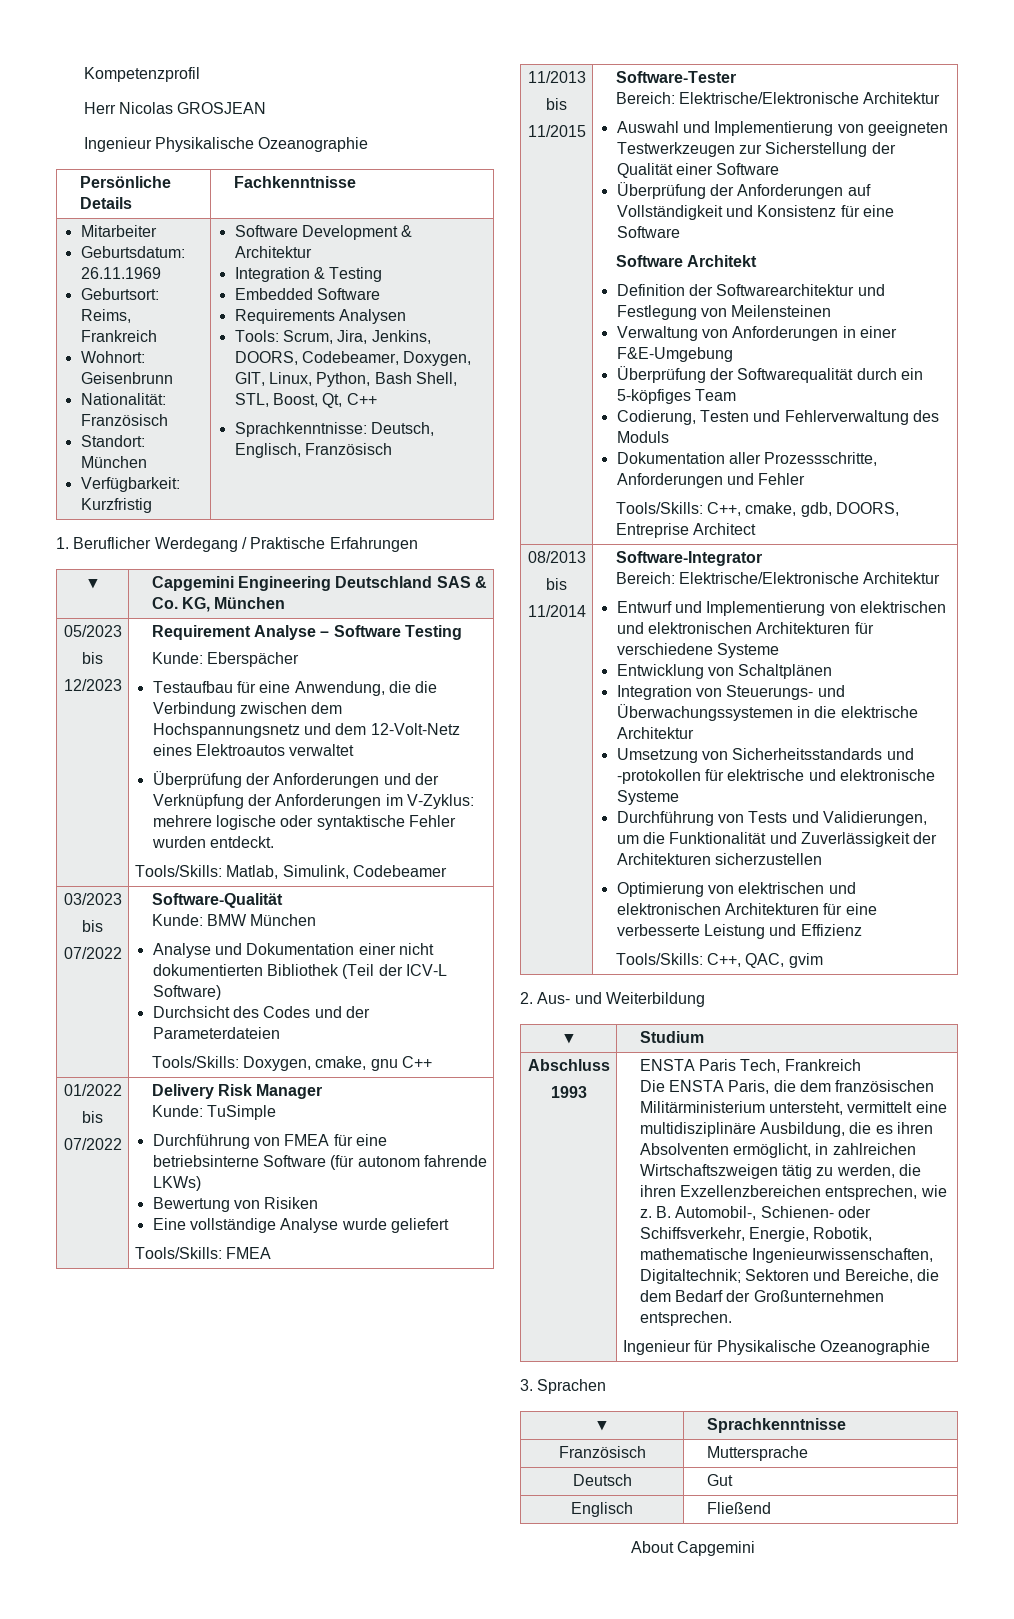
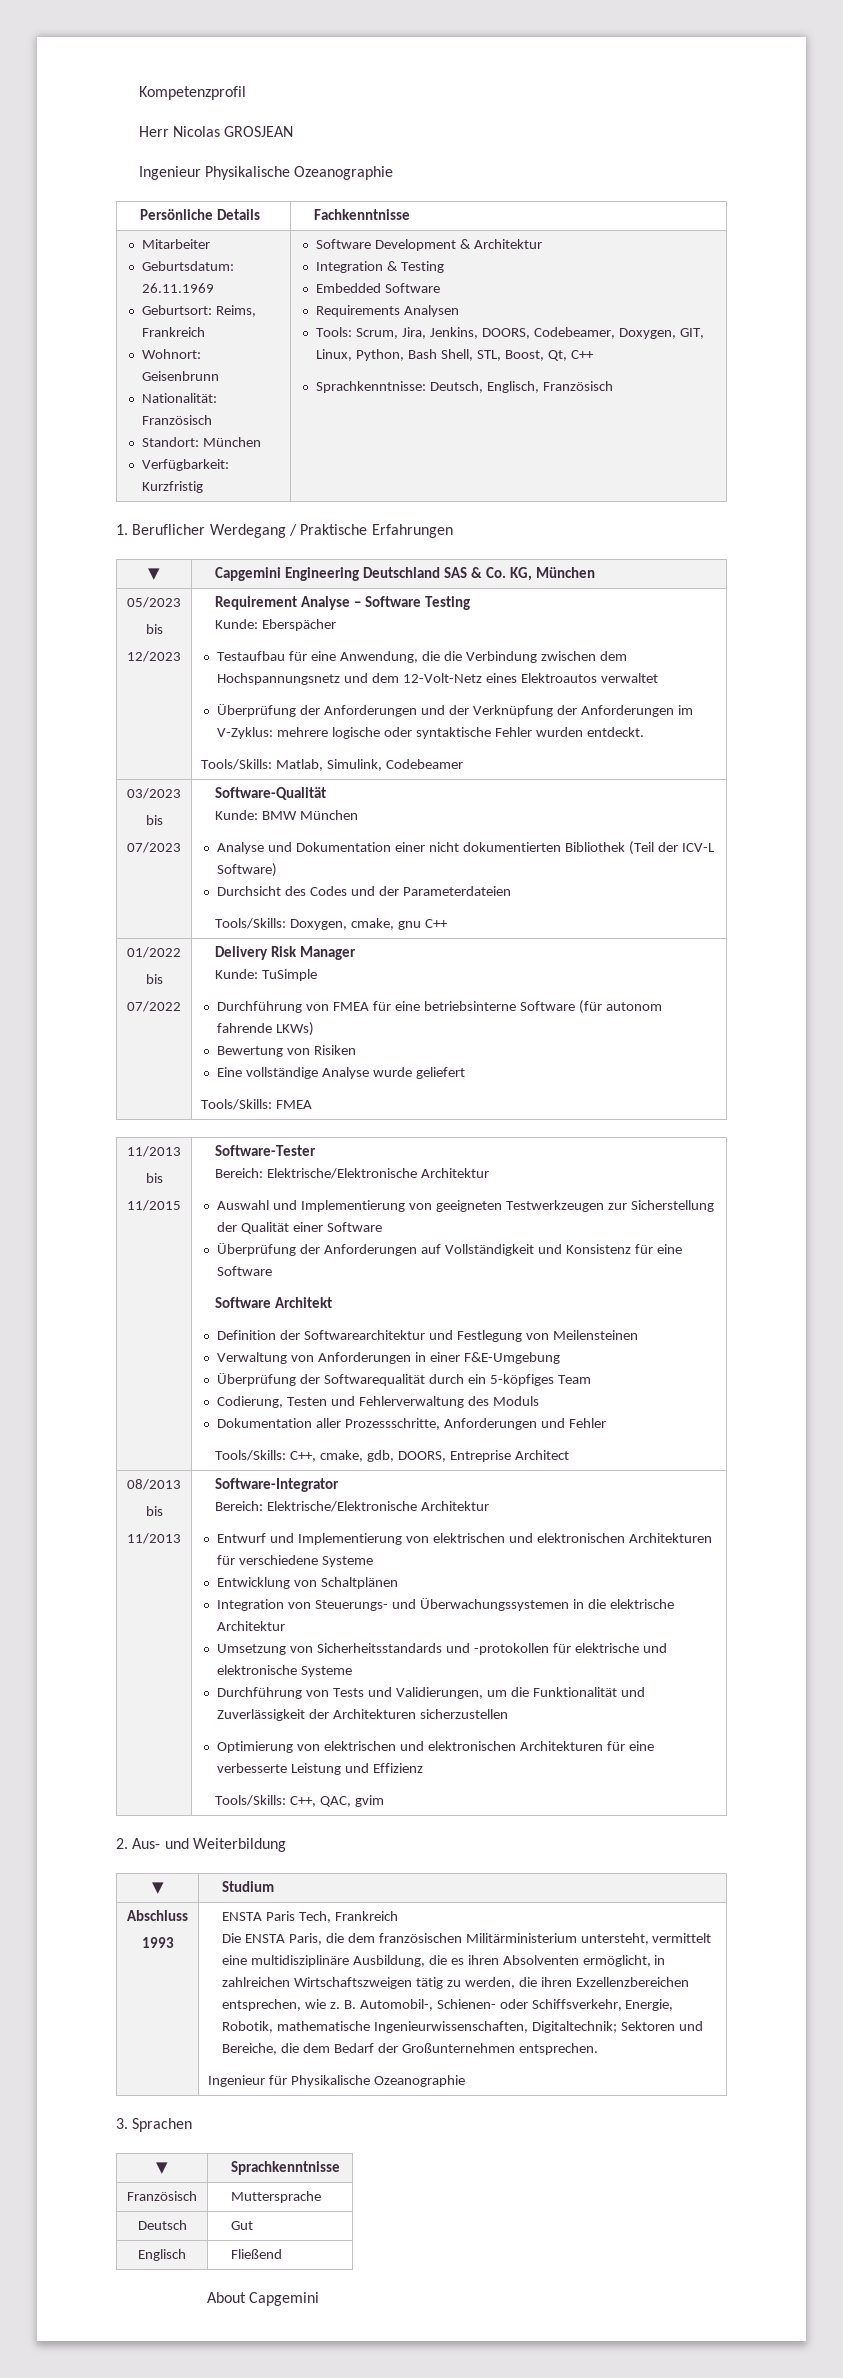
  03/2023
  bis
- 07/2022 | Software-Qualität
+ 07/2023 | Software-Qualität
  08/2013
  bis
- 11/2014
+ 11/2013

